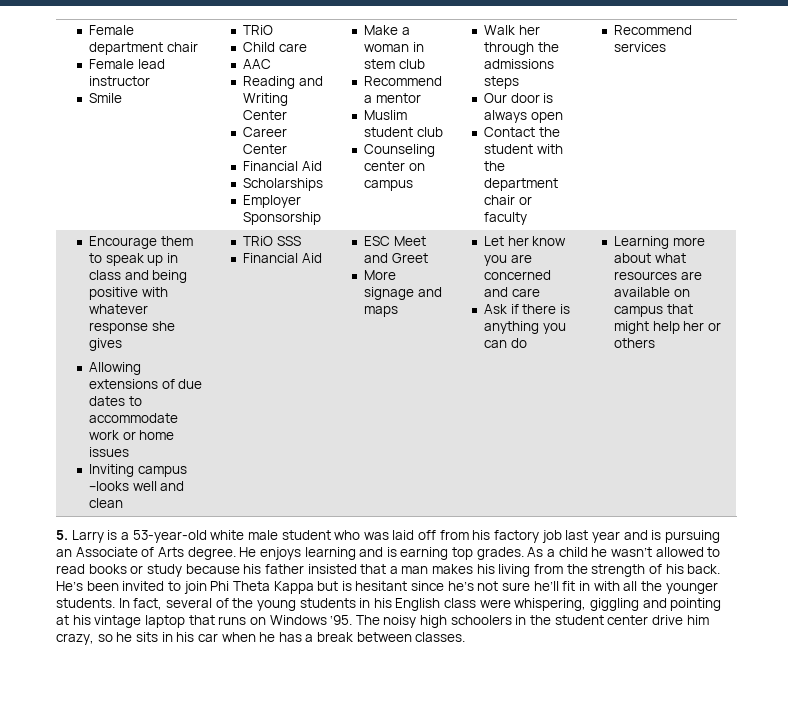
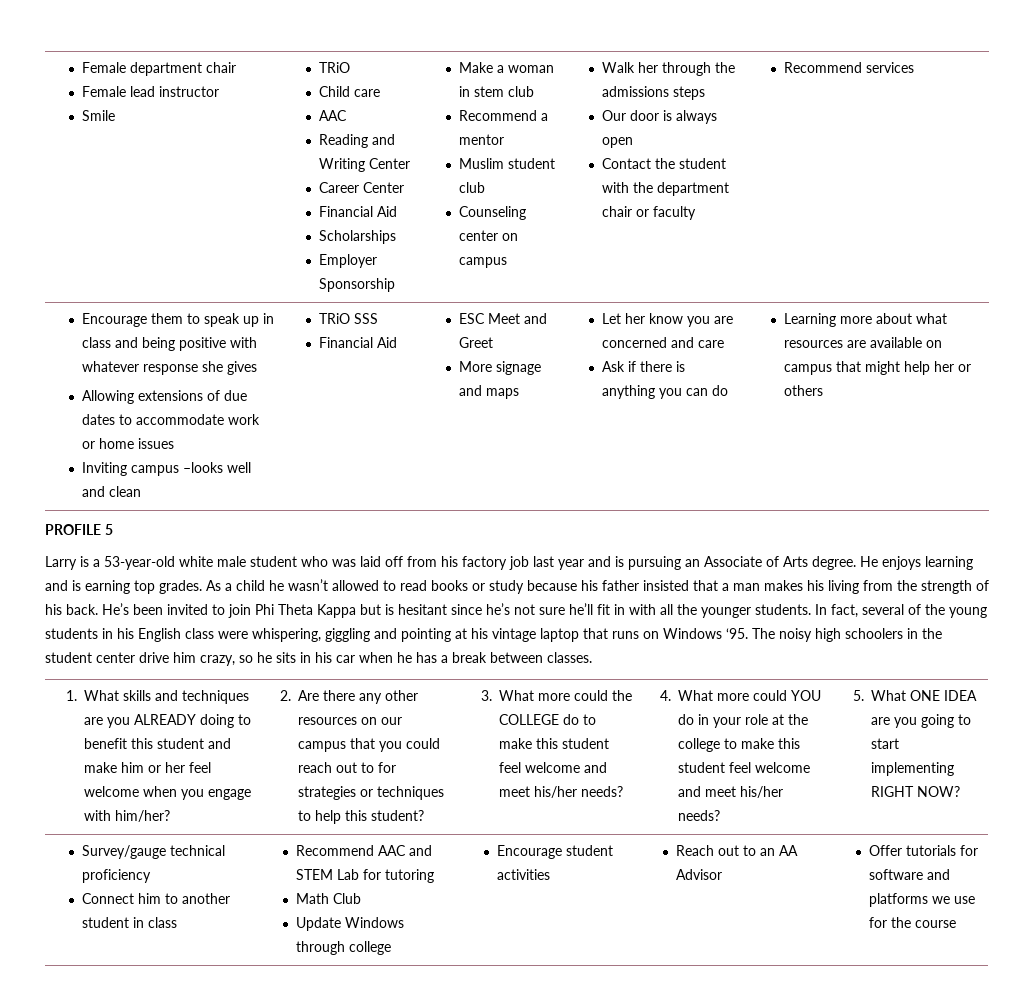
- 5. Larry is a 53-year-old white male student who was laid off from his factory job last year and is pursuing an Associate of Arts degree.
+ PROFILE 5
+ Larry is a 53-year-old white male student who was laid off from his factory job last year and is pursuing an Associate of Arts degree.
+ 1. What skills and techniques are you ALREADY doing to benefit this student and make him or her feel welcome when you engage with him/her? | 2. Are there any other resources on our campus that you could reach out to for strategies or techniques to help this student? | 3. What more could the COLLEGE do to make this student feel welcome and meet his/her needs? | 4. What more could YOU do in your role at the college to make this student feel welcome and meet his/her needs? | 5. What ONE IDEA are you going to start implementing RIGHT NOW?
+ Survey/gauge technical proficiency
+ Connect him to another student in class | Recommend AAC and STEM Lab for tutoring
+ Math Club
+ Update Windows through college | Encourage student activities | Reach out to an AA Advisor | Offer tutorials for software and platforms we use for the course

